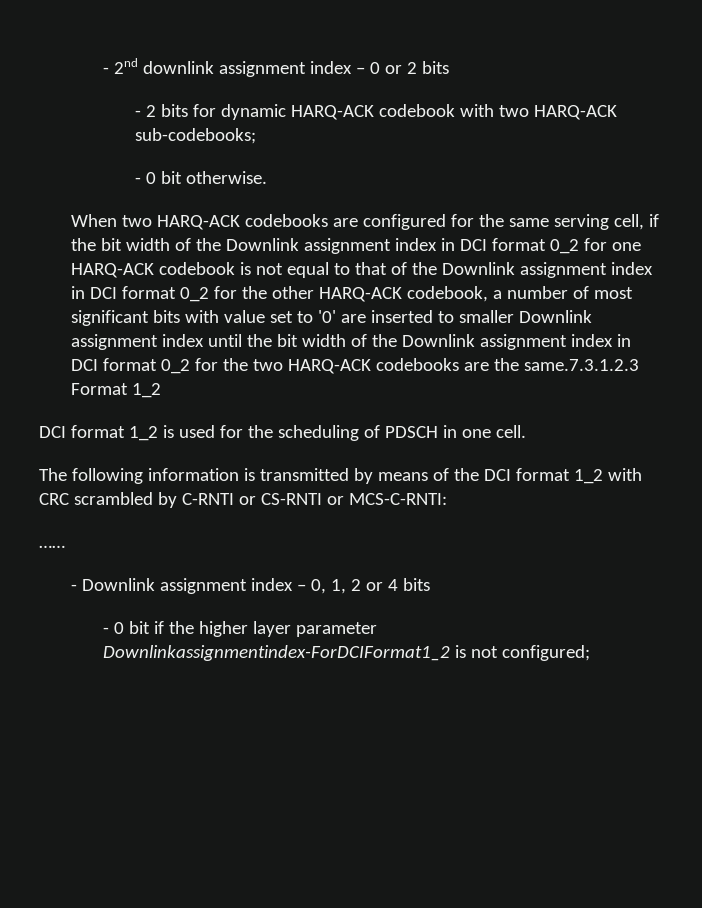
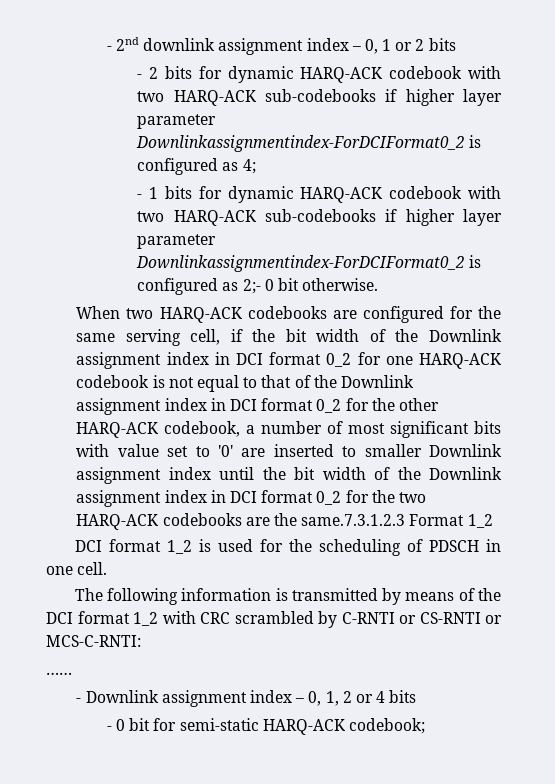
- - 2nd downlink assignment index – 0 or 2 bits
+ - 2nd downlink assignment index – 0, 1 or 2 bits
- - 2 bits for dynamic HARQ-ACK codebook with two HARQ-ACK sub-codebooks;
- - 0 bit otherwise.
+ - 2 bits for dynamic HARQ-ACK codebook with two HARQ-ACK sub-codebooks if higher layer parameter Downlinkassignmentindex-ForDCIFormat0_2 is configured as 4;
+ - 1 bits for dynamic HARQ-ACK codebook with two HARQ-ACK sub-codebooks if higher layer parameter Downlinkassignmentindex-ForDCIFormat0_2 is configured as 2;- 0 bit otherwise.
- - 0 bit if the higher layer parameter Downlinkassignmentindex-ForDCIFormat1_2 is not configured;
+ - 0 bit for semi-static HARQ-ACK codebook;

